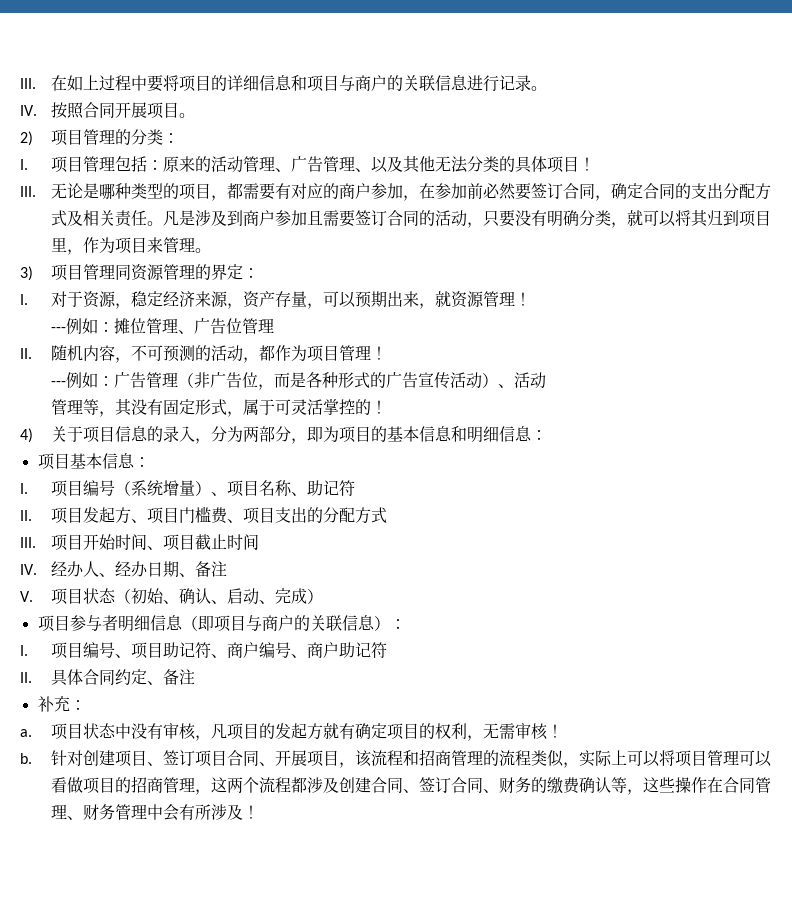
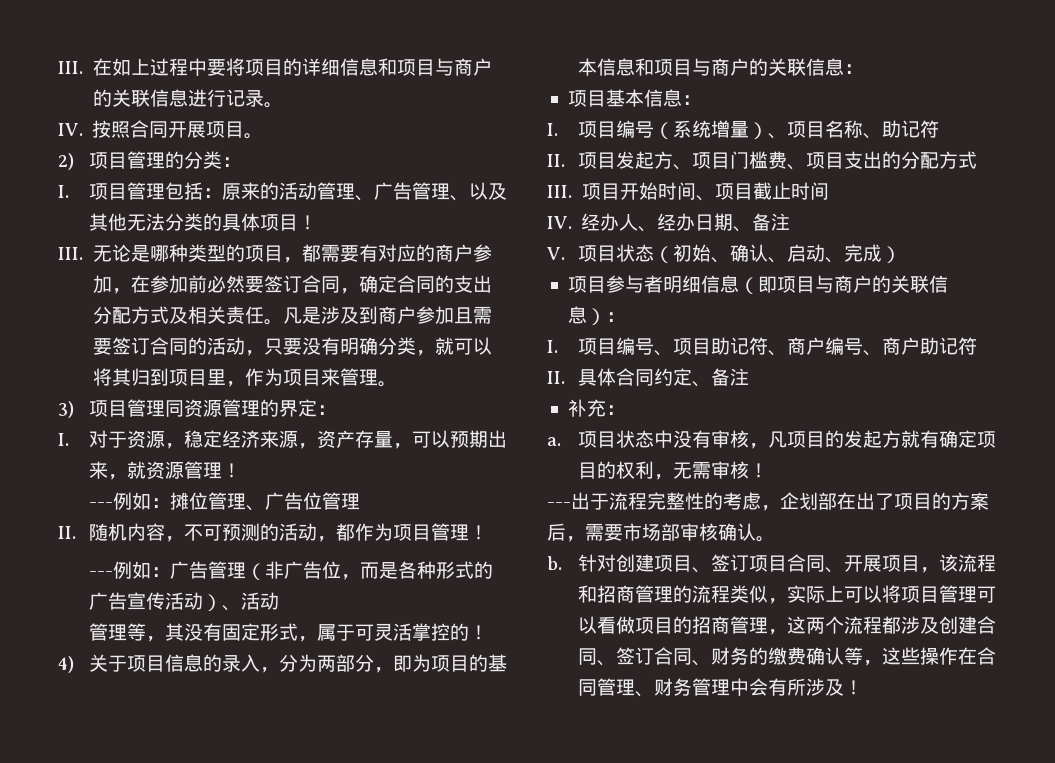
- 4)关于项目信息的录入，分为两部分，即为项目的基本信息和明细信息：
+ 4)关于项目信息的录入，分为两部分，即为项目的基本信息和项目与商户的关联信息：
+ ---出于流程完整性的考虑，企划部在出了项目的方案后，需要市场部审核确认。

